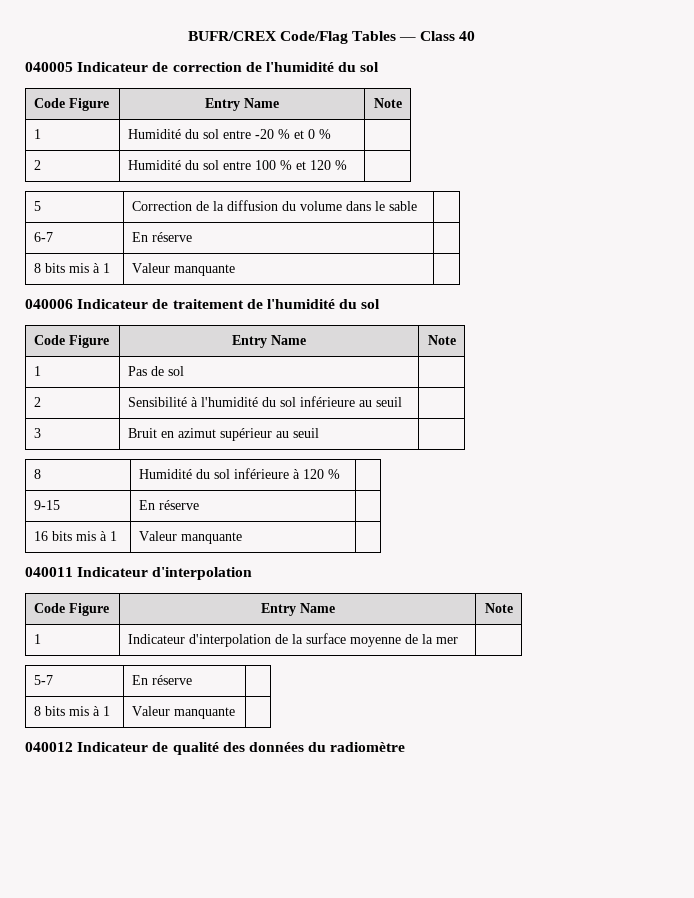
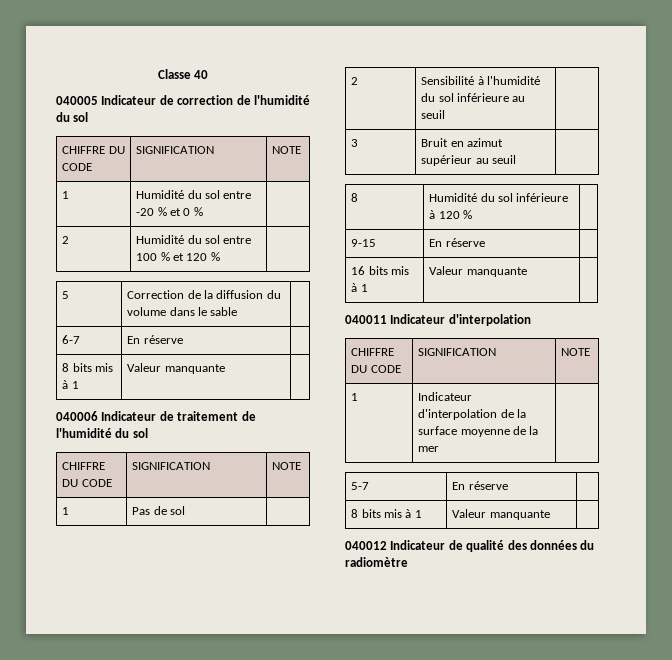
- BUFR/CREX Code/Flag Tables — Class 40
+ Classe 40
  040005 Indicateur de correction de l'humidité du sol
- Code Figure | Entry Name | Note
+ CHIFFRE DU CODE | SIGNIFICATION | NOTE
  040006 Indicateur de traitement de l'humidité du sol
- Code Figure | Entry Name | Note
+ CHIFFRE DU CODE | SIGNIFICATION | NOTE
  040011 Indicateur d'interpolation
- Code Figure | Entry Name | Note
+ CHIFFRE DU CODE | SIGNIFICATION | NOTE

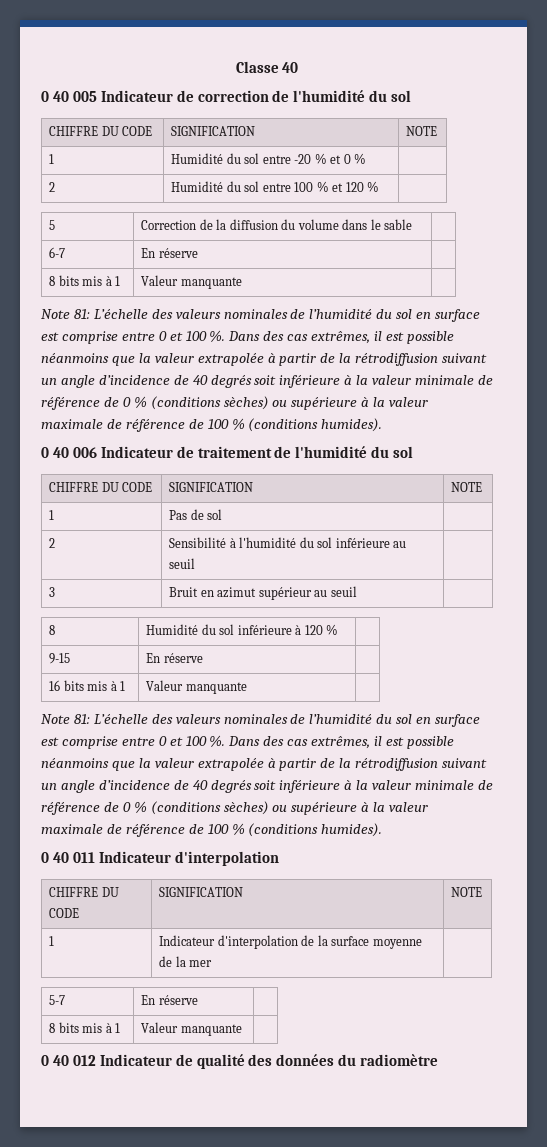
- 040005 Indicateur de correction de l'humidité du sol
+ 0 40 005 Indicateur de correction de l'humidité du sol
  6-7 | En réserve |
  8 bits mis à 1 | Valeur manquante |
- 040006 Indicateur de traitement de l'humidité du sol
+ Note 81: L’échelle des valeurs nominales de l’humidité du sol en surface est comprise entre 0 et 100 %. Dans des cas extrêmes, il est possible néanmoins que la valeur extrapolée à partir de la rétrodiffusion suivant un angle d’incidence de 40 degrés soit inférieure à la valeur minimale de référence de 0 % (conditions sèches) ou supérieure à la valeur maximale de référence de 100 % (conditions humides).
+ 0 40 006 Indicateur de traitement de l'humidité du sol
  16 bits mis à 1 | Valeur manquante |
- 040011 Indicateur d'interpolation
+ Note 81: L’échelle des valeurs nominales de l’humidité du sol en surface est comprise entre 0 et 100 %. Dans des cas extrêmes, il est possible néanmoins que la valeur extrapolée à partir de la rétrodiffusion suivant un angle d’incidence de 40 degrés soit inférieure à la valeur minimale de référence de 0 % (conditions sèches) ou supérieure à la valeur maximale de référence de 100 % (conditions humides).
+ 0 40 011 Indicateur d'interpolation
- 040012 Indicateur de qualité des données du radiomètre
+ 0 40 012 Indicateur de qualité des données du radiomètre

